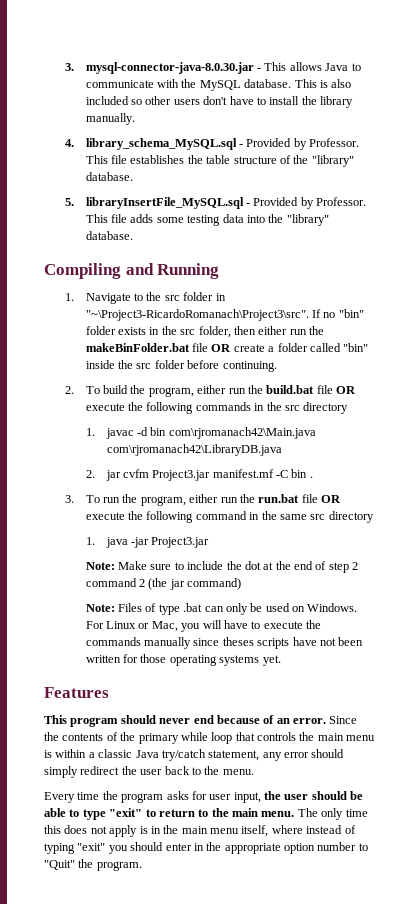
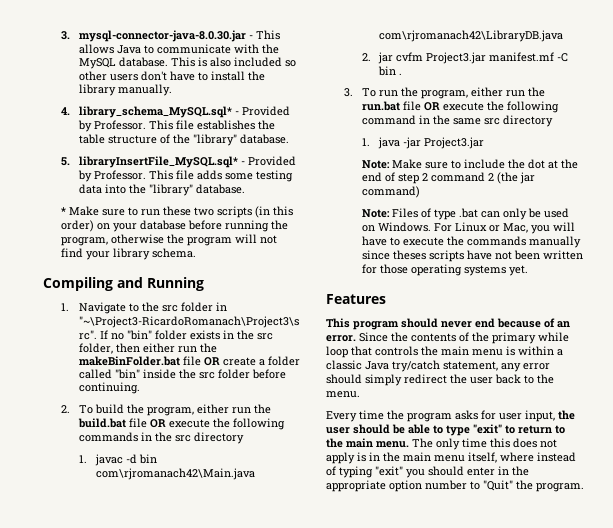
- 4. library_schema_MySQL.sql - Provided by Professor.
+ 4. library_schema_MySQL.sql* - Provided by Professor.
- 5. libraryInsertFile_MySQL.sql - Provided by Professor.
+ 5. libraryInsertFile_MySQL.sql* - Provided by Professor.
+ * Make sure to run these two scripts (in this order) on your database before running the program, otherwise the program will not find your library schema.

